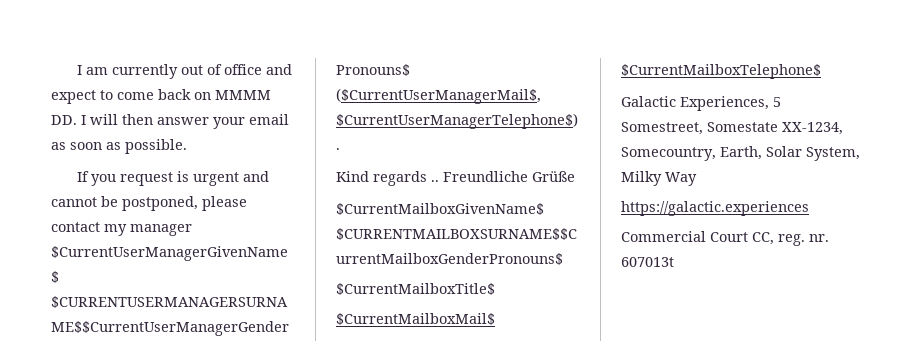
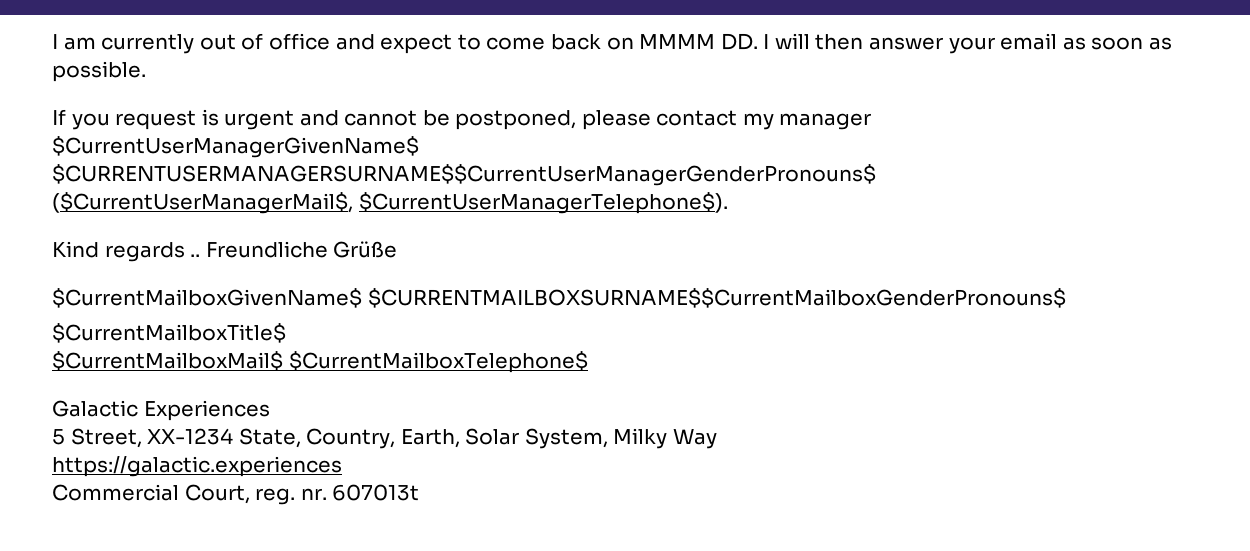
- Galactic Experiences, 5 Somestreet, Somestate XX-1234, Somecountry, Earth, Solar System, Milky Way
+ Galactic Experiences
+ 5 Street, XX-1234 State, Country, Earth, Solar System, Milky Way
- Commercial Court CC, reg. nr. 607013t
+ Commercial Court, reg. nr. 607013t

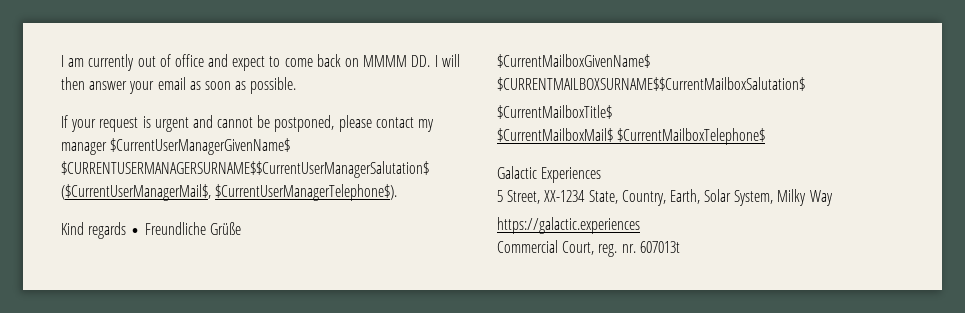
- If you request is urgent and cannot be postponed, please contact my manager $CurrentUserManagerGivenName$ $CURRENTUSERMANAGERSURNAME$$CurrentUserManagerGenderPronouns$ ($CurrentUserManagerMail$, $CurrentUserManagerTelephone$).
+ If your request is urgent and cannot be postponed, please contact my manager $CurrentUserManagerGivenName$ $CURRENTUSERMANAGERSURNAME$$CurrentUserManagerSalutation$ ($CurrentUserManagerMail$, $CurrentUserManagerTelephone$).
- Kind regards .. Freundliche Grüße
+ Kind regards ∙ Freundliche Grüße
- $CurrentMailboxGivenName$ $CURRENTMAILBOXSURNAME$$CurrentMailboxGenderPronouns$
+ $CurrentMailboxGivenName$ $CURRENTMAILBOXSURNAME$$CurrentMailboxSalutation$

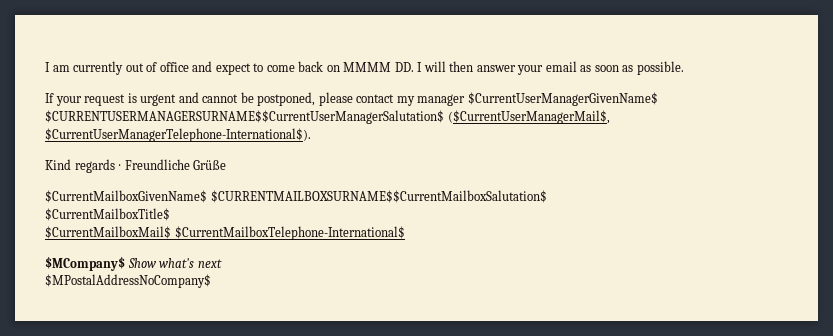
- If your request is urgent and cannot be postponed, please contact my manager $CurrentUserManagerGivenName$ $CURRENTUSERMANAGERSURNAME$$CurrentUserManagerSalutation$ ($CurrentUserManagerMail$, $CurrentUserManagerTelephone$).
+ If your request is urgent and cannot be postponed, please contact my manager $CurrentUserManagerGivenName$ $CURRENTUSERMANAGERSURNAME$$CurrentUserManagerSalutation$ ($CurrentUserManagerMail$, $CurrentUserManagerTelephone-International$).
- $CurrentMailboxMail$ $CurrentMailboxTelephone$
- Galactic Experiences
- 5 Street, XX-1234 State, Country, Earth, Solar System, Milky Way
- https://galactic.experiences
- Commercial Court, reg. nr. 607013t
+ $CurrentMailboxMail$ $CurrentMailboxTelephone-International$
+ $MCompany$ Show what's next
+ $MPostalAddressNoCompany$

